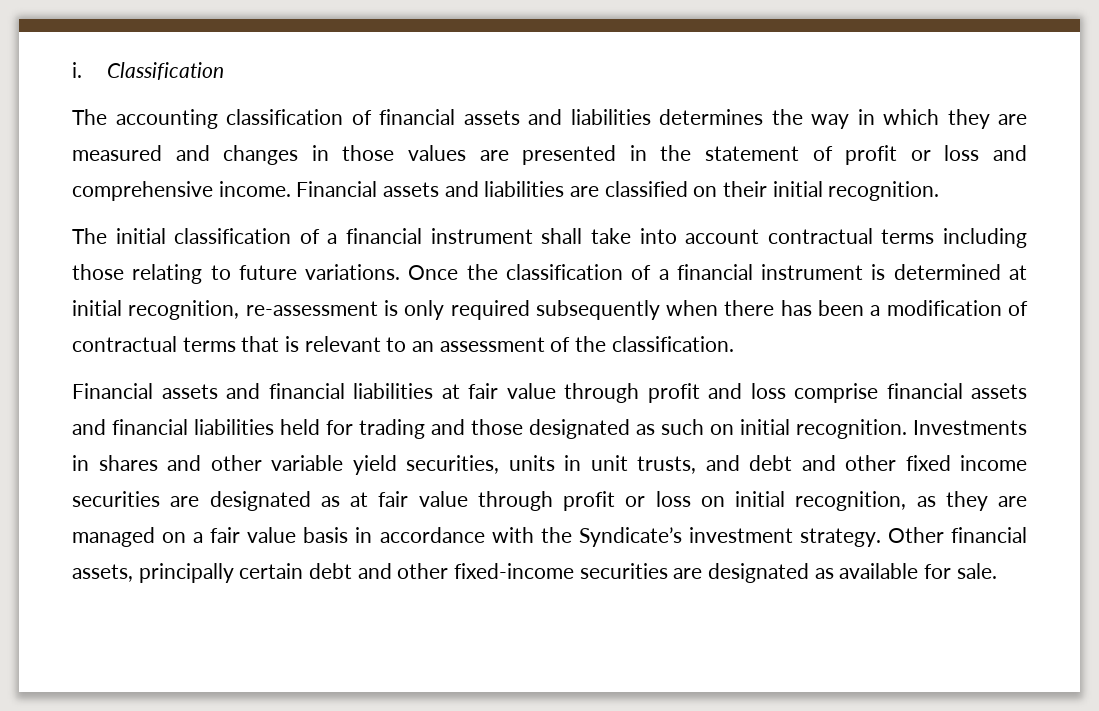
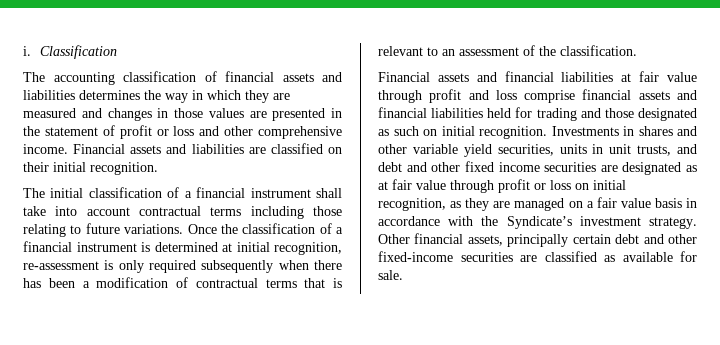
- The accounting classification of financial assets and liabilities determines the way in which they are measured and changes in those values are presented in the statement of profit or loss and comprehensive income.
+ The accounting classification of financial assets and liabilities determines the way in which they are measured and changes in those values are presented in the statement of profit or loss and other comprehensive income.
- Other financial assets, principally certain debt and other fixed-income securities are designated as available for sale.
+ Other financial assets, principally certain debt and other fixed-income securities are classified as available for sale.

